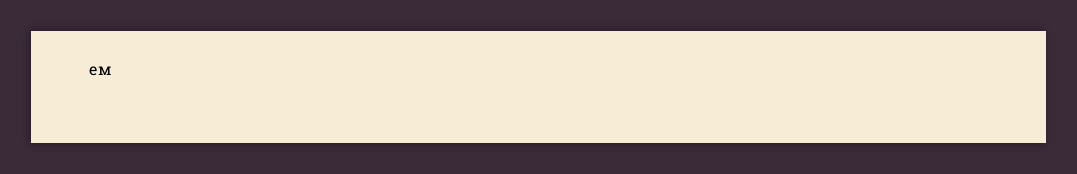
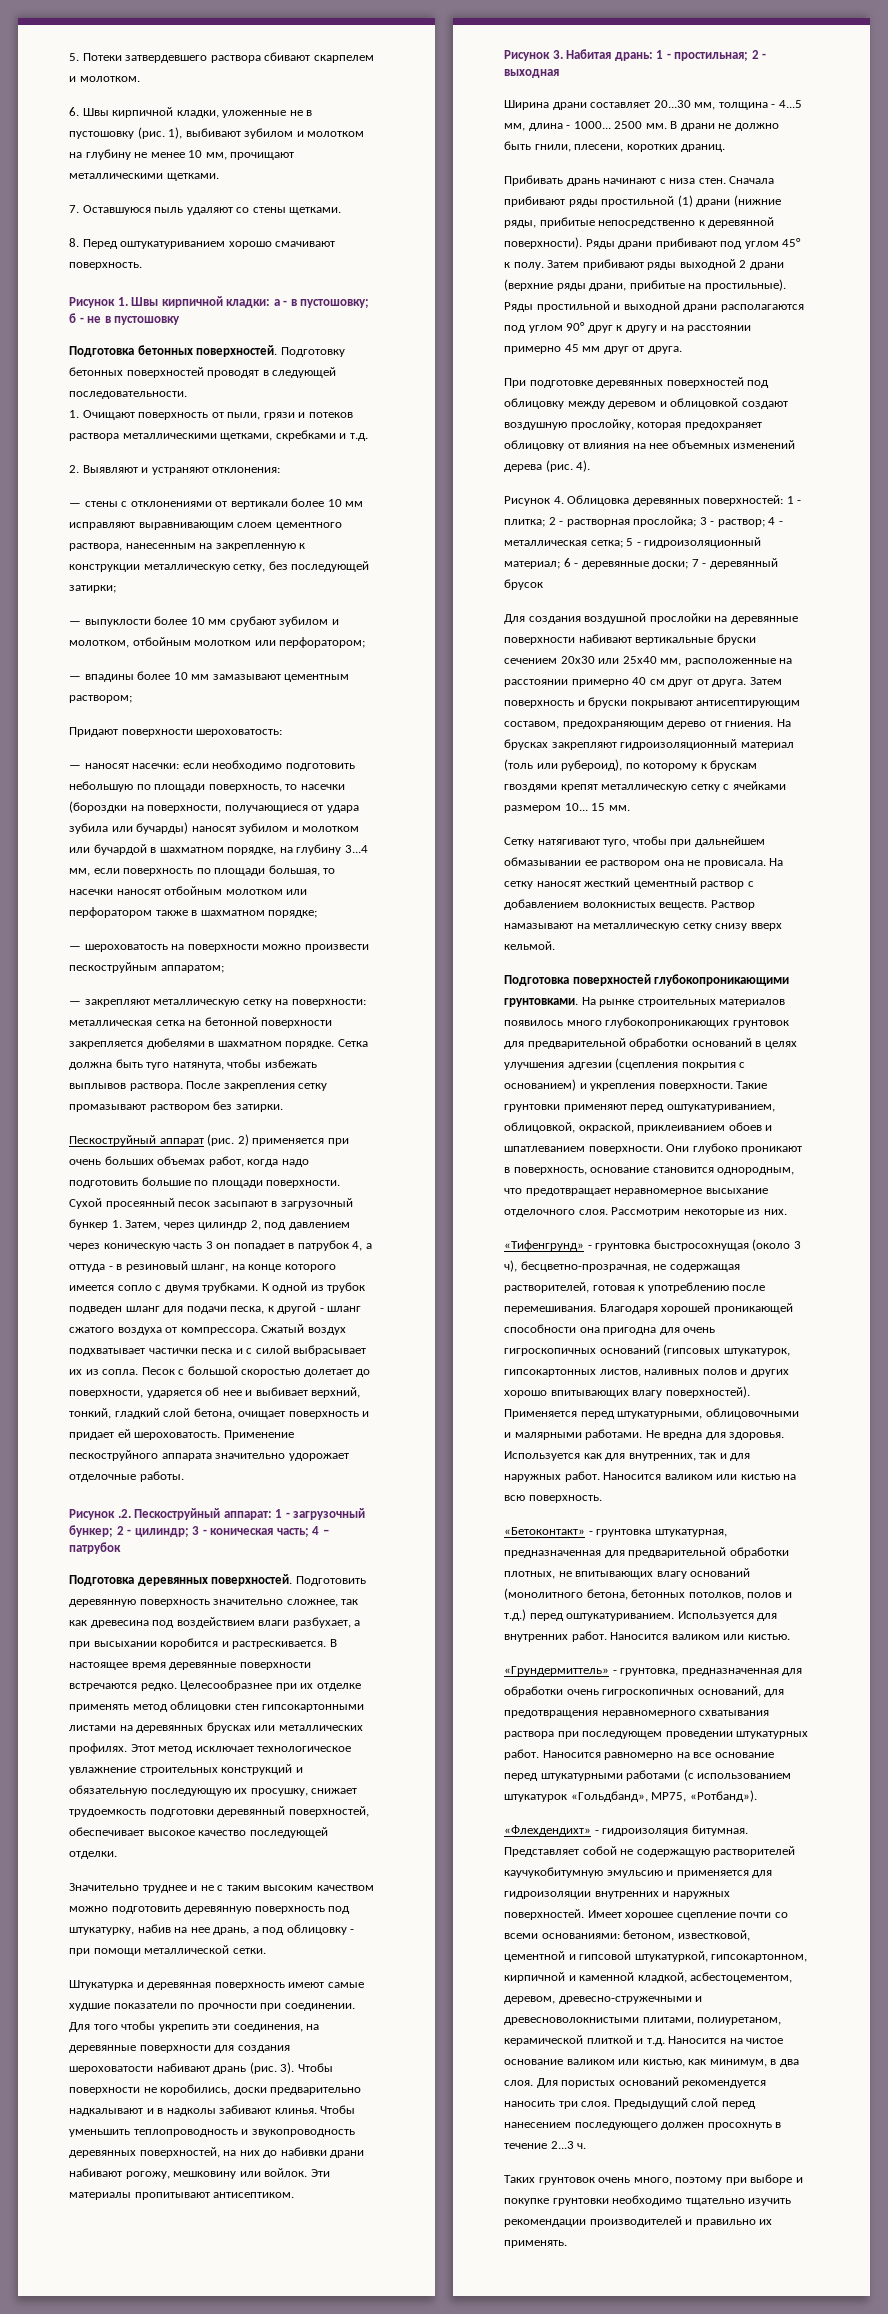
- ем
+ 5. Потеки затвердевшего раствора сбивают скарпелем и молотком.
+ 6. Швы кирпичной кладки, уложенные не в пустошовку (рис. 1), выбивают зубилом и молотком на глубину не менее 10 мм, прочищают металлическими щетками.
+ 7. Оставшуюся пыль удаляют со стены щетками.
+ 8. Перед оштукатуриванием хорошо смачивают поверхность.
+ Рисунок 1. Швы кирпичной кладки: а - в пустошовку; б - не в пустошовку
+ Подготовка бетонных поверхностей. Подготовку бетонных поверхностей проводят в следующей последовательности.
+ 1. Очищают поверхность от пыли, грязи и потеков раствора металлическими щетками, скребками и т.д.
+ 2. Выявляют и устраняют отклонения:
+ — стены с отклонениями от вертикали более 10 мм исправляют выравнивающим слоем цементного раствора, нанесенным на закрепленную к конструкции металлическую сетку, без последующей затирки;
+ — выпуклости более 10 мм срубают зубилом и молотком, отбойным молотком или перфоратором;
+ — впадины более 10 мм замазывают цементным раствором;
+ Придают поверхности шероховатость:
+ — наносят насечки: если необходимо подготовить небольшую по площади поверхность, то насечки (бороздки на поверхности, получающиеся от удара зубила или бучарды) наносят зубилом и молотком или бучардой в шахматном порядке, на глубину 3...4 мм, если поверхность по площади большая, то насечки наносят отбойным молотком или перфоратором также в шахматном порядке;
+ — шероховатость на поверхности можно произвести пескоструйным аппаратом;
+ — закрепляют металлическую сетку на поверхности: металлическая сетка на бетонной поверхности закрепляется дюбелями в шахматном порядке. Сетка должна быть туго натянута, чтобы избежать выплывов раствора. После закрепления сетку промазывают раствором без затирки.
+ Пескоструйный аппарат (рис. 2) применяется при очень больших объемах работ, когда надо подготовить большие по площади поверхности. Сухой просеянный песок засыпают в загрузочный бункер 1. Затем, через цилиндр 2, под давлением через коническую часть 3 он попадает в патрубок 4, а оттуда - в резиновый шланг, на конце которого имеется сопло с двумя трубками. К одной из трубок подведен шланг для подачи песка, к другой - шланг сжатого воздуха от компрессора. Сжатый воздух подхватывает частички песка и с силой выбрасывает их из сопла. Песок с большой скоростью долетает до поверхности, ударяется об нее и выбивает верхний, тонкий, гладкий слой бетона, очищает поверхность и придает ей шероховатость. Применение пескоструйного аппарата значительно удорожает отделочные работы.
+ Рисунок .2. Пескоструйный аппарат: 1 - загрузочный бункер; 2 - цилиндр; 3 - коническая часть; 4 – патрубок
+ Подготовка деревянных поверхностей. Подготовить деревянную поверхность значительно сложнее, так как древесина под воздействием влаги разбухает, а при высыхании коробится и растрескивается. В настоящее время деревянные поверхности встречаются редко. Целесообразнее при их отделке применять метод облицовки стен гипсокартонными листами на деревянных брусках или металлических профилях. Этот метод исключает технологическое увлажнение строительных конструкций и обязательную последующую их просушку, снижает трудоемкость подготовки деревянный поверхностей, обеспечивает высокое качество последующей отделки.
+ Значительно труднее и не с таким высоким качеством можно подготовить деревянную поверхность под штукатурку, набив на нее дрань, а под облицовку - при помощи металлической сетки.
+ Штукатурка и деревянная поверхность имеют самые худшие показатели по прочности при соединении. Для того чтобы укрепить эти соединения, на деревянные поверхности для создания шероховатости набивают дрань (рис. 3). Чтобы поверхности не коробились, доски предварительно надкалывают и в надколы забивают клинья. Чтобы уменьшить теплопроводность и звукопроводность деревянных поверхностей, на них до набивки драни набивают рогожу, мешковину или войлок. Эти материалы пропитывают антисептиком.
+ Рисунок 3. Набитая дрань: 1 - простильная; 2 - выходная
+ Ширина драни составляет 20...30 мм, толщина - 4...5 мм, длина - 1000... 2500 мм. В драни не должно быть гнили, плесени, коротких драниц.
+ Прибивать дрань начинают с низа стен. Сначала прибивают ряды простильной (1) драни (нижние ряды, прибитые непосредственно к деревянной поверхности). Ряды драни прибивают под углом 45° к полу. Затем прибивают ряды выходной 2 драни (верхние ряды драни, прибитые на простильные). Ряды простильной и выходной драни располагаются под углом 90° друг к другу и на расстоянии примерно 45 мм друг от друга.
+ При подготовке деревянных поверхностей под облицовку между деревом и облицовкой создают воздушную прослойку, которая предохраняет облицовку от влияния на нее объемных изменений дерева (рис. 4).
+ Рисунок 4. Облицовка деревянных поверхностей: 1 - плитка; 2 - растворная прослойка; 3 - раствор; 4 - металлическая сетка; 5 - гидроизоляционный материал; 6 - деревянные доски; 7 - деревянный брусок
+ Для создания воздушной прослойки на деревянные поверхности набивают вертикальные бруски сечением 20x30 или 25x40 мм, расположенные на расстоянии примерно 40 см друг от друга. Затем поверхность и бруски покрывают антисептирующим составом, предохраняющим дерево от гниения. На брусках закрепляют гидроизоляционный материал (толь или рубероид), по которому к брускам гвоздями крепят металлическую сетку с ячейками размером 10... 15 мм.
+ Сетку натягивают туго, чтобы при дальнейшем обмазывании ее раствором она не провисала. На сетку наносят жесткий цементный раствор с добавлением волокнистых веществ. Раствор намазывают на металлическую сетку снизу вверх кельмой.
+ Подготовка поверхностей глубокопроникающими грунтовками. На рынке строительных материалов появилось много глубокопроникающих грунтовок для предварительной обработки оснований в целях улучшения адгезии (сцепления покрытия с основанием) и укрепления поверхности. Такие грунтовки применяют перед оштукатуриванием, облицовкой, окраской, приклеиванием обоев и шпатлеванием поверхности. Они глубоко проникают в поверхность, основание становится однородным, что предотвращает неравномерное высыхание отделочного слоя. Рассмотрим некоторые из них.
+ «Тифенгрунд» - грунтовка быстросохнущая (около 3 ч), бесцветно-прозрачная, не содержащая растворителей, готовая к употреблению после перемешивания. Благодаря хорошей проникающей способности она пригодна для очень гигроскопичных оснований (гипсовых штукатурок, гипсокартонных листов, наливных полов и других хорошо впитывающих влагу поверхностей). Применяется перед штукатурными, облицовочными и малярными работами. Не вредна для здоровья. Используется как для внутренних, так и для наружных работ. Наносится валиком или кистью на всю поверхность.
+ «Бетоконтакт» - грунтовка штукатурная, предназначенная для предварительной обработки плотных, не впитывающих влагу оснований (монолитного бетона, бетонных потолков, полов и т.д.) перед оштукатуриванием. Используется для внутренних работ. Наносится валиком или кистью.
+ «Грундермиттель» - грунтовка, предназначенная для обработки очень гигроскопичных оснований, для предотвращения неравномерного схватывания раствора при последующем проведении штукатурных работ. Наносится равномерно на все основание перед штукатурными работами (с использованием штукатурок «Гольдбанд», МР75, «Ротбанд»).
+ «Флехдендихт» - гидроизоляция битумная. Представляет собой не содержащую растворителей каучукобитумную эмульсию и применяется для гидроизоляции внутренних и наружных поверхностей. Имеет хорошее сцепление почти со всеми основаниями: бетоном, известковой, цементной и гипсовой штукатуркой, гипсокартонном, кирпичной и каменной кладкой, асбестоцементом, деревом, древесно-стружечными и древесноволокнистыми плитами, полиуретаном, керамической плиткой и т.д. Наносится на чистое основание валиком или кистью, как минимум, в два слоя. Для пористых оснований рекомендуется наносить три слоя. Предыдущий слой перед нанесением последующего должен просохнуть в течение 2...3 ч.
+ Таких грунтовок очень много, поэтому при выборе и покупке грунтовки необходимо тщательно изучить рекомендации производителей и правильно их применять.

